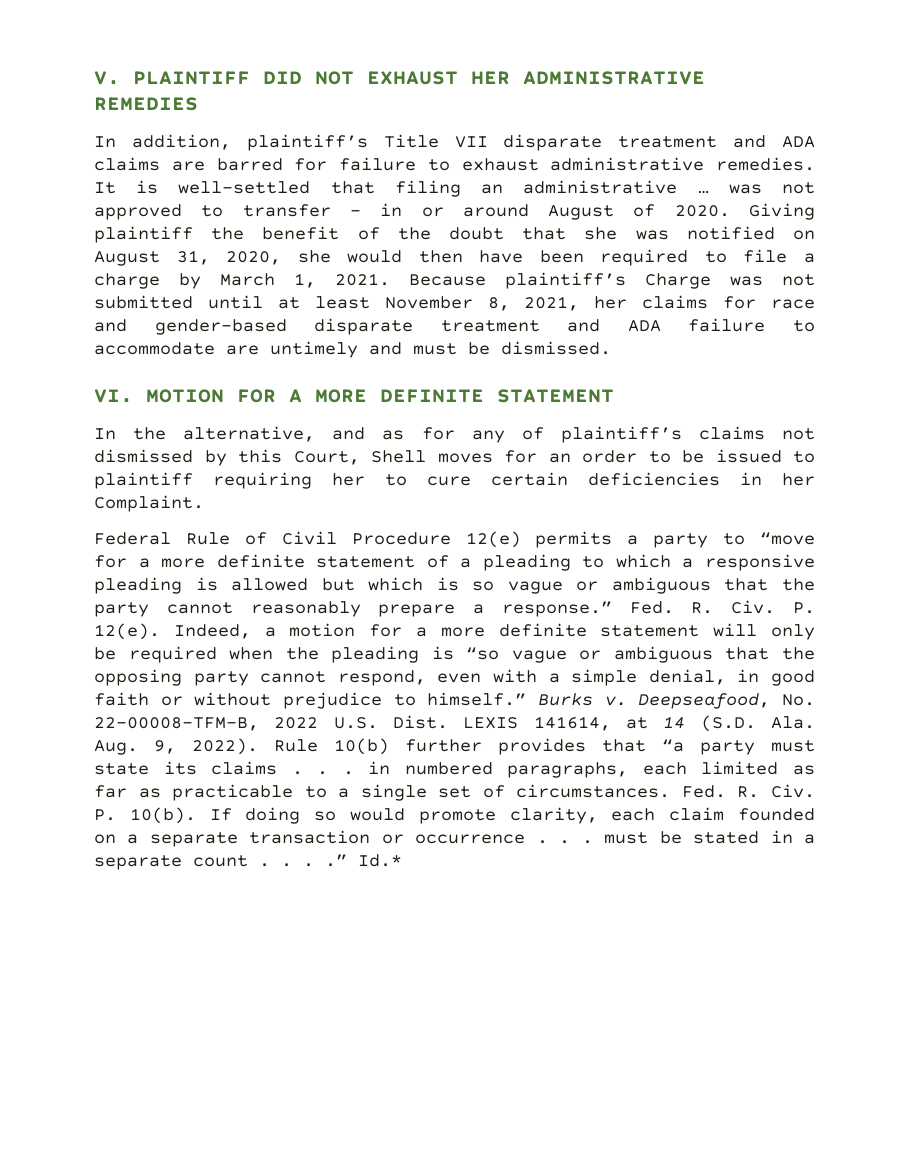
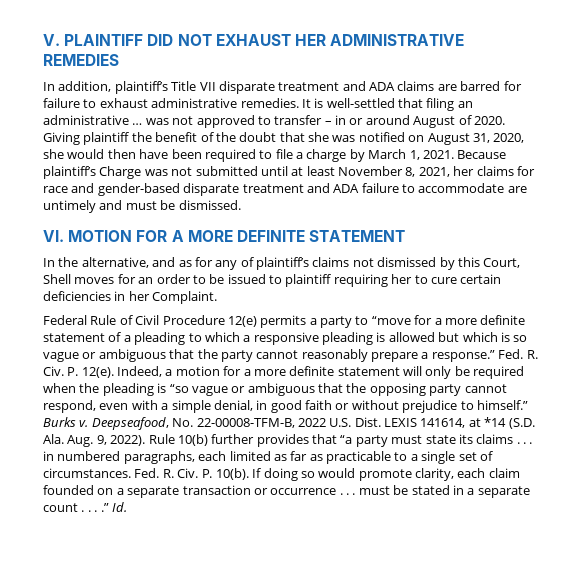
- LEXIS 141614, at 14 (S.D. Ala. Aug. 9, 2022).
+ LEXIS 141614, at *14 (S.D. Ala. Aug. 9, 2022).
- Id.*
+ Id.

